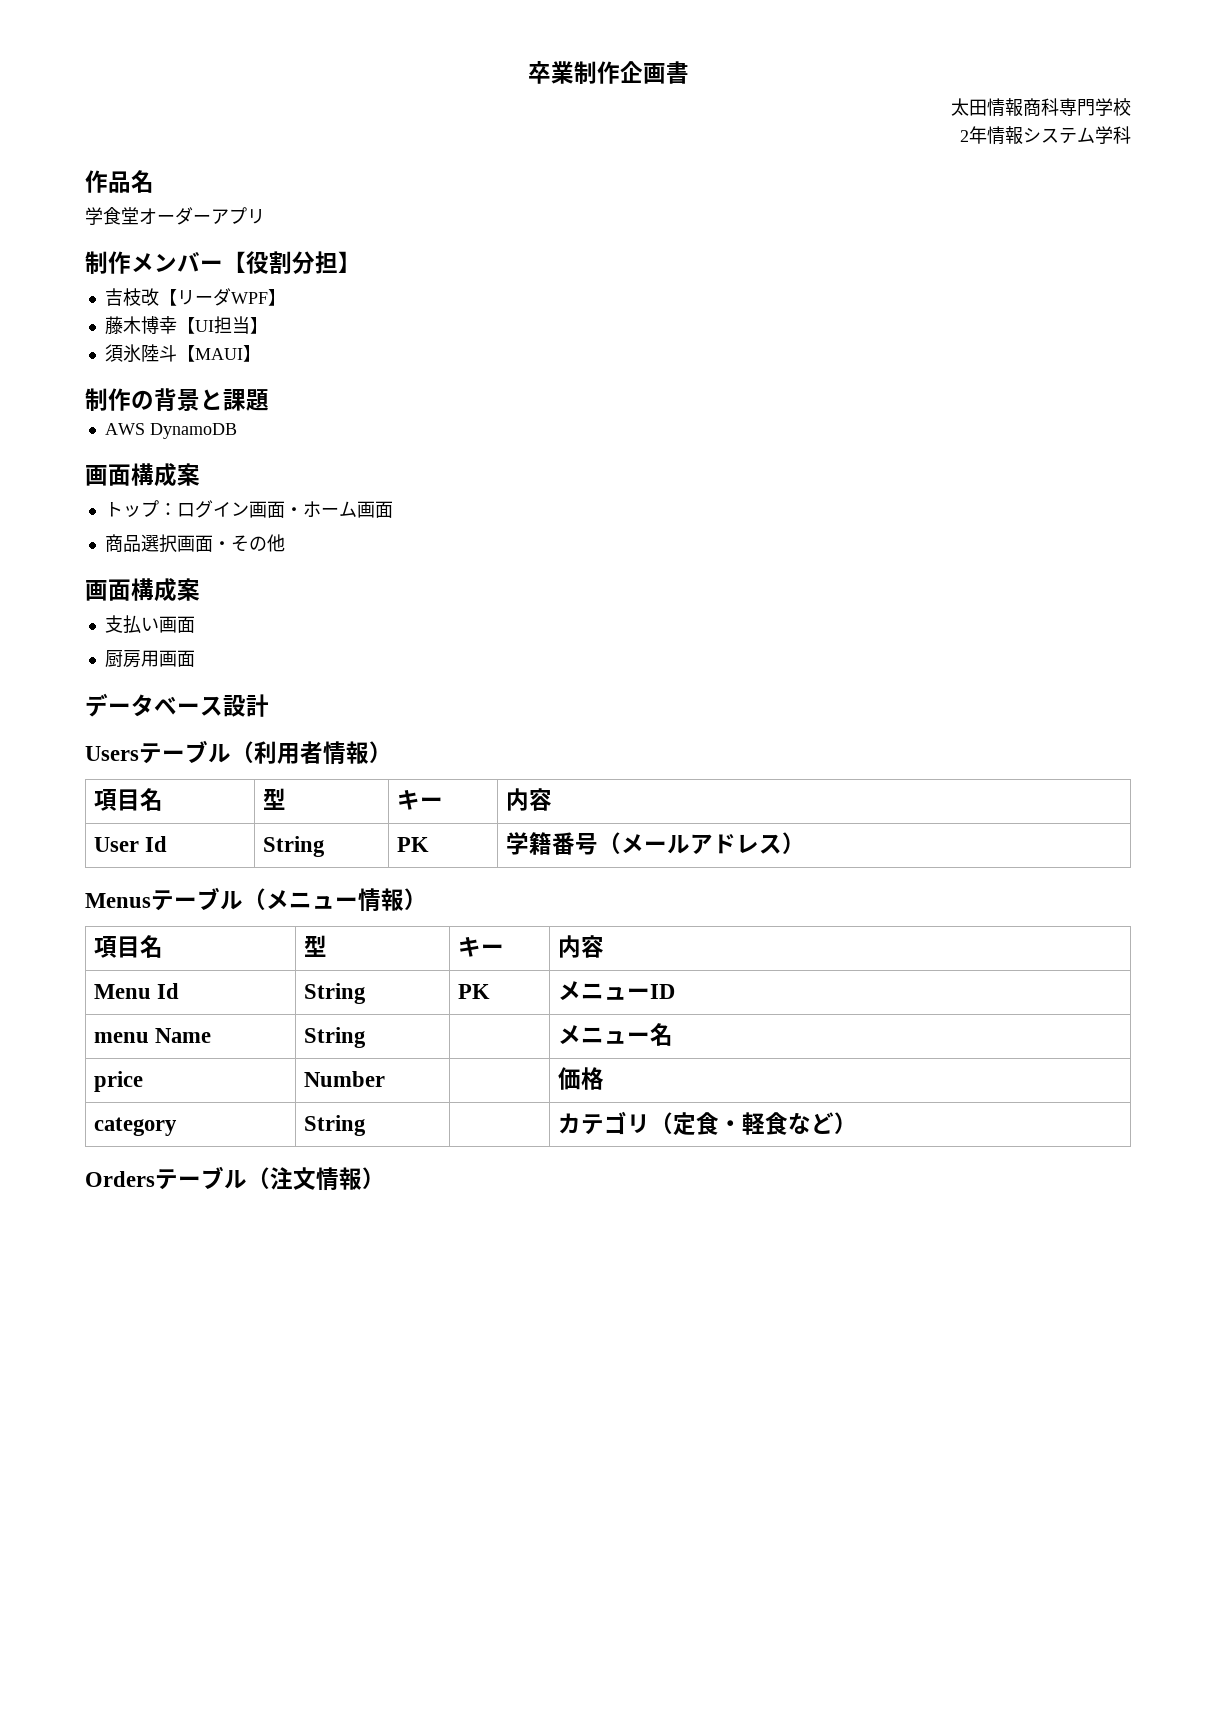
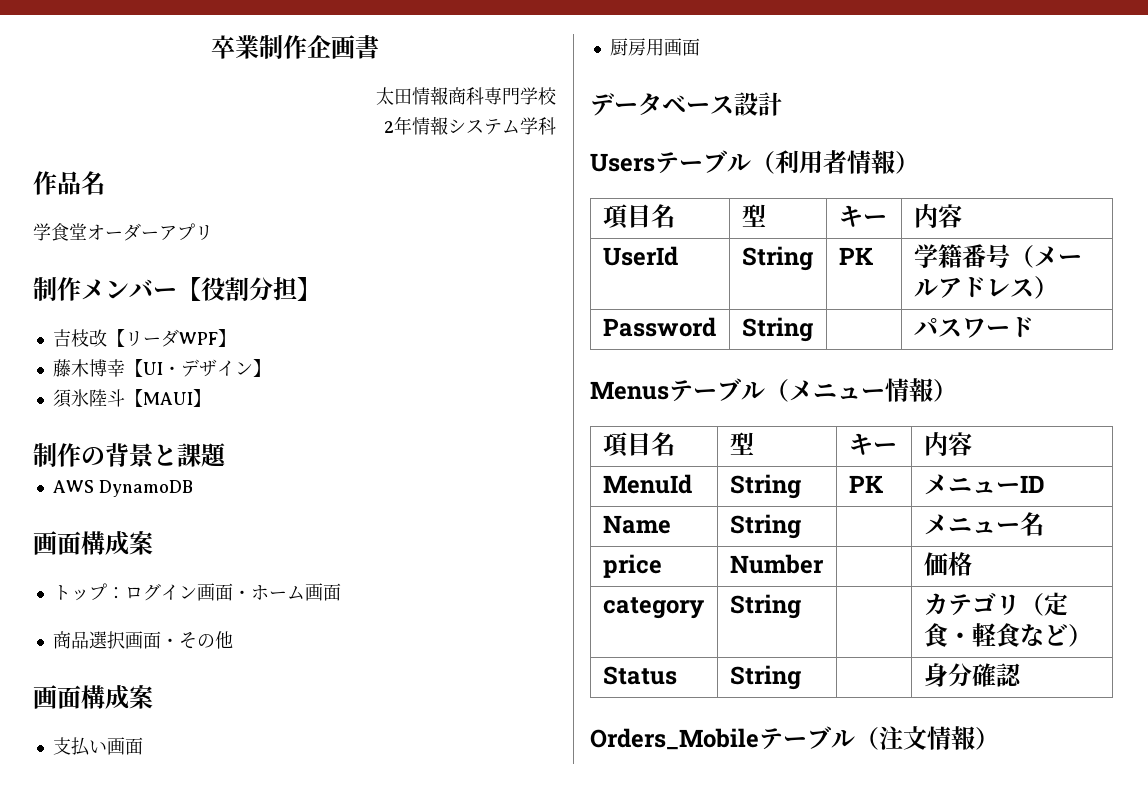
- 藤木博幸【UI担当】
+ 藤木博幸【UI・デザイン】
- User Id | String | PK | 学籍番号（メールアドレス）
+ UserId | String | PK | 学籍番号（メールアドレス）
+ Password | String | | パスワード
- Menu Id | String | PK | メニューID
+ MenuId | String | PK | メニューID
- menu Name | String | | メニュー名
+ Name | String | | メニュー名
- Ordersテーブル（注文情報）
+ Status | String | | 身分確認
+ Orders_Mobileテーブル（注文情報）

